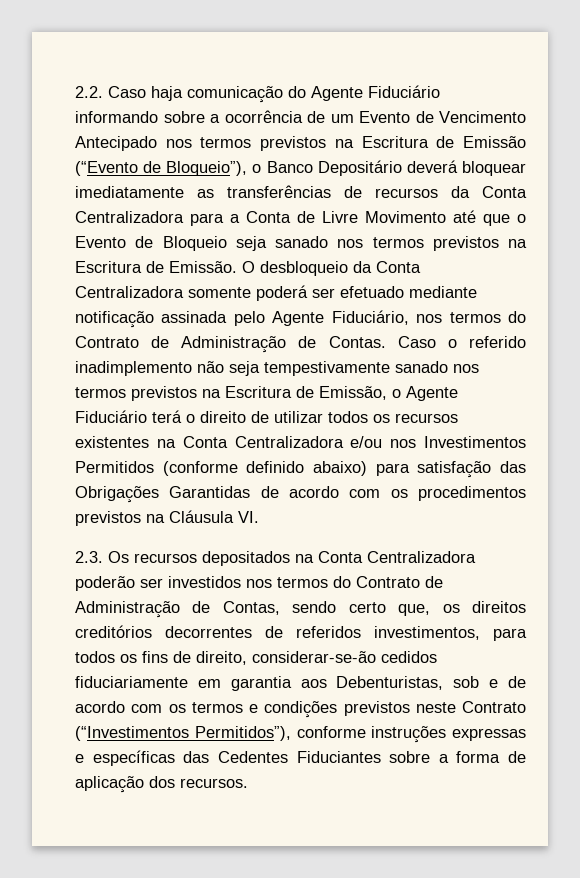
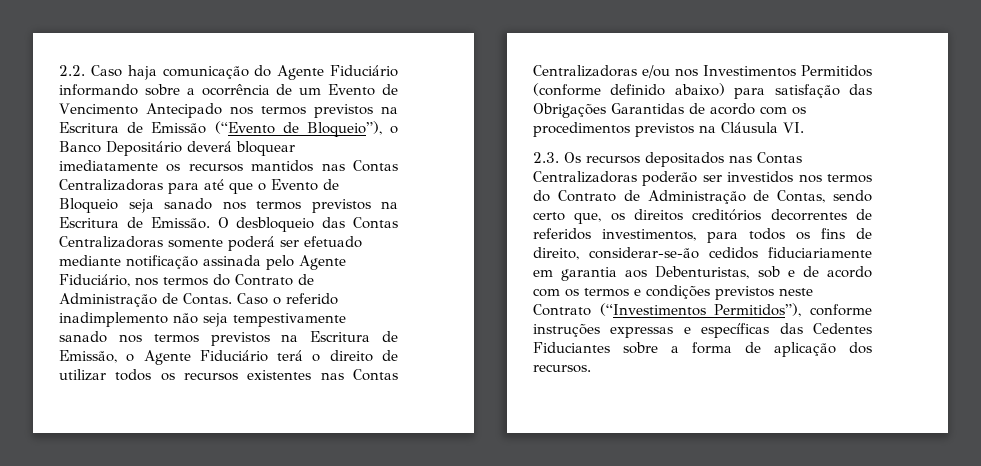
- 2.2. Caso haja comunicação do Agente Fiduciário informando sobre a ocorrência de um Evento de Vencimento Antecipado nos termos previstos na Escritura de Emissão (“Evento de Bloqueio”), o Banco Depositário deverá bloquear imediatamente as transferências de recursos da Conta Centralizadora para a Conta de Livre Movimento até que o Evento de Bloqueio seja sanado nos termos previstos na Escritura de Emissão.
+ 2.2. Caso haja comunicação do Agente Fiduciário informando sobre a ocorrência de um Evento de Vencimento Antecipado nos termos previstos na Escritura de Emissão (“Evento de Bloqueio”), o Banco Depositário deverá bloquear imediatamente os recursos mantidos nas Contas Centralizadoras para até que o Evento de Bloqueio seja sanado nos termos previstos na Escritura de Emissão.
- O desbloqueio da Conta Centralizadora somente poderá ser efetuado mediante notificação assinada pelo Agente Fiduciário, nos termos do Contrato de Administração de Contas.
+ O desbloqueio das Contas Centralizadoras somente poderá ser efetuado mediante notificação assinada pelo Agente Fiduciário, nos termos do Contrato de Administração de Contas.
- Caso o referido inadimplemento não seja tempestivamente sanado nos termos previstos na Escritura de Emissão, o Agente Fiduciário terá o direito de utilizar todos os recursos existentes na Conta Centralizadora e/ou nos Investimentos Permitidos (conforme definido abaixo) para satisfação das Obrigações Garantidas de acordo com os procedimentos previstos na Cláusula VI.
+ Caso o referido inadimplemento não seja tempestivamente sanado nos termos previstos na Escritura de Emissão, o Agente Fiduciário terá o direito de utilizar todos os recursos existentes nas Contas Centralizadoras e/ou nos Investimentos Permitidos (conforme definido abaixo) para satisfação das Obrigações Garantidas de acordo com os procedimentos previstos na Cláusula VI.
- 2.3. Os recursos depositados na Conta Centralizadora poderão ser investidos nos termos do Contrato de Administração de Contas, sendo certo que, os direitos creditórios decorrentes de referidos investimentos, para todos os fins de direito, considerar-se-ão cedidos fiduciariamente em garantia aos Debenturistas, sob e de acordo com os termos e condições previstos neste Contrato (“Investimentos Permitidos”), conforme instruções expressas e específicas das Cedentes Fiduciantes sobre a forma de aplicação dos recursos.
+ 2.3. Os recursos depositados nas Contas Centralizadoras poderão ser investidos nos termos do Contrato de Administração de Contas, sendo certo que, os direitos creditórios decorrentes de referidos investimentos, para todos os fins de direito, considerar-se-ão cedidos fiduciariamente em garantia aos Debenturistas, sob e de acordo com os termos e condições previstos neste Contrato (“Investimentos Permitidos”), conforme instruções expressas e específicas das Cedentes Fiduciantes sobre a forma de aplicação dos recursos.

